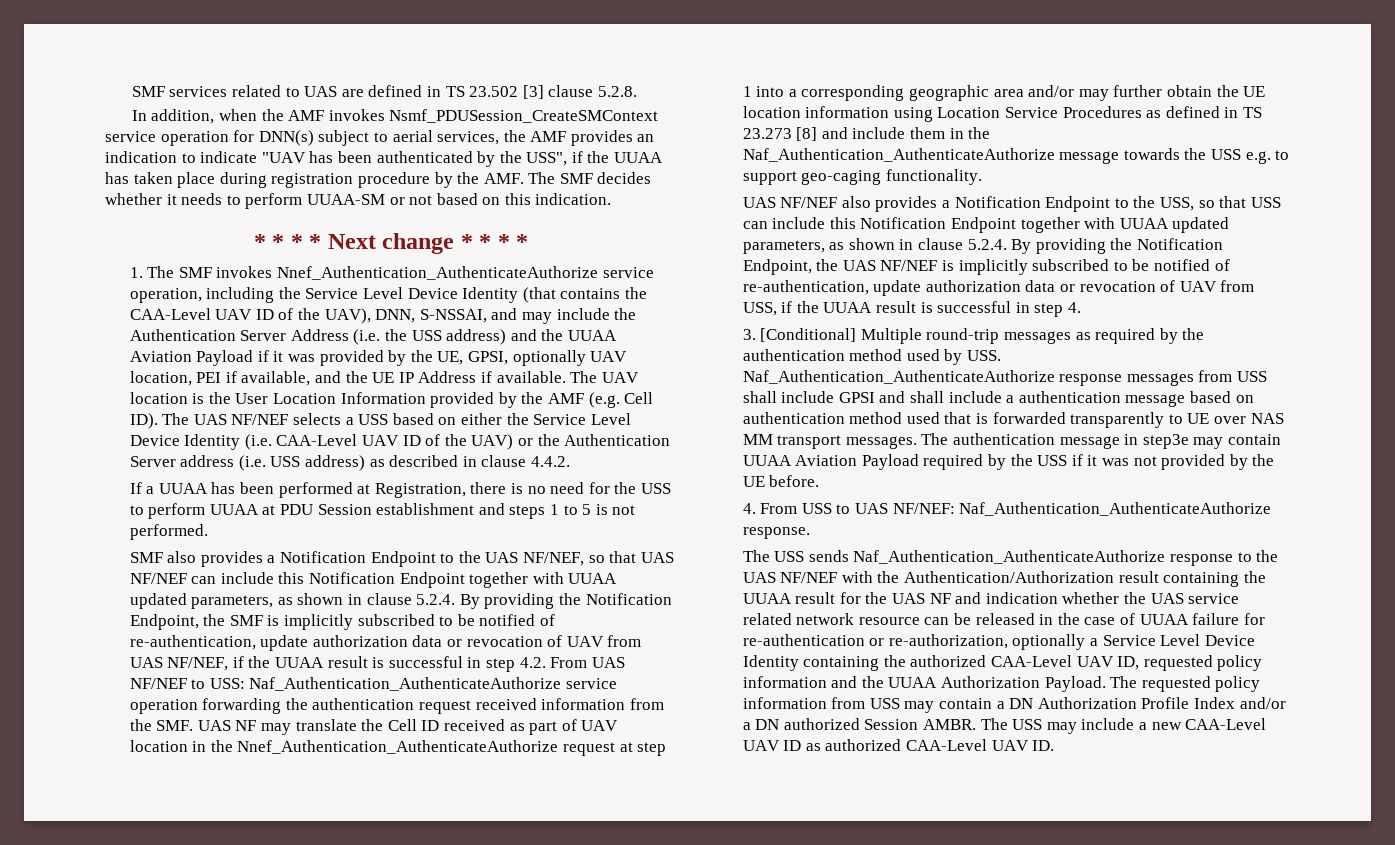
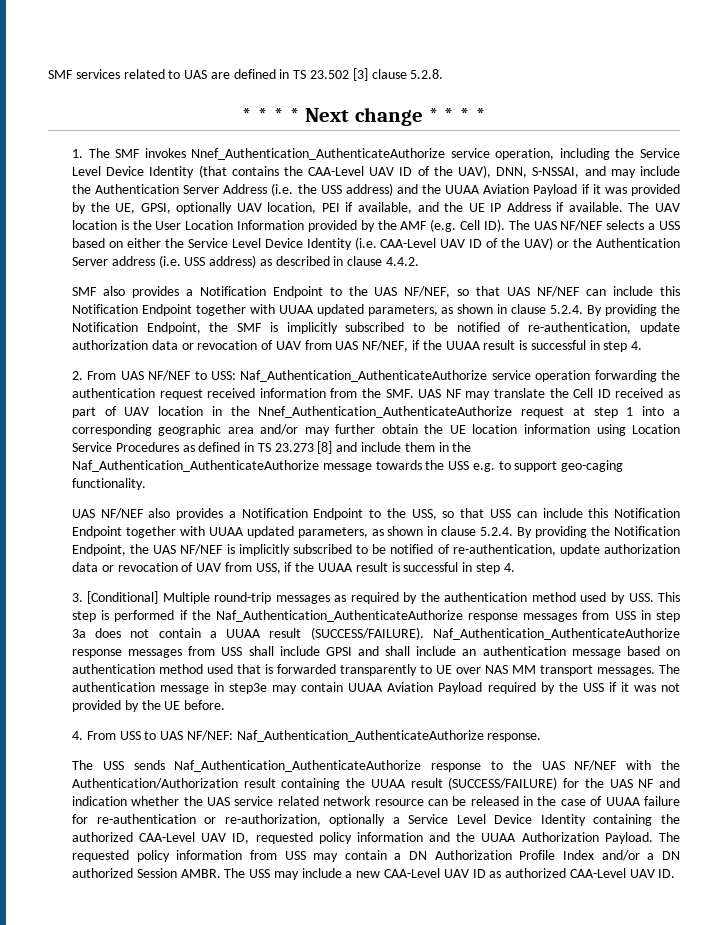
- In addition, when the AMF invokes Nsmf_PDUSession_CreateSMContext service operation for DNN(s) subject to aerial services, the AMF provides an indication to indicate "UAV has been authenticated by the USS", if the UUAA has taken place during registration procedure by the AMF. The SMF decides whether it needs to perform UUAA-SM or not based on this indication.
- If a UUAA has been performed at Registration, there is no need for the USS to perform UUAA at PDU Session establishment and steps 1 to 5 is not performed.
- SMF also provides a Notification Endpoint to the UAS NF/NEF, so that UAS NF/NEF can include this Notification Endpoint together with UUAA updated parameters, as shown in clause 5.2.4. By providing the Notification Endpoint, the SMF is implicitly subscribed to be notified of re-authentication, update authorization data or revocation of UAV from UAS NF/NEF, if the UUAA result is successful in step 4.2. From UAS NF/NEF to USS:
+ SMF also provides a Notification Endpoint to the UAS NF/NEF, so that UAS NF/NEF can include this Notification Endpoint together with UUAA updated parameters, as shown in clause 5.2.4. By providing the Notification Endpoint, the SMF is implicitly subscribed to be notified of re-authentication, update authorization data or revocation of UAV from UAS NF/NEF, if the UUAA result is successful in step 4.
+ 2. From UAS NF/NEF to USS:
- 3. [Conditional] Multiple round-trip messages as required by the authentication method used by USS. Naf_Authentication_AuthenticateAuthorize response messages from USS shall include GPSI and shall include a authentication message based on authentication method used that is forwarded transparently to UE over NAS MM transport messages.
+ 3. [Conditional] Multiple round-trip messages as required by the authentication method used by USS. This step is performed if the Naf_Authentication_AuthenticateAuthorize response messages from USS in step 3a does not contain a UUAA result (SUCCESS/FAILURE). Naf_Authentication_AuthenticateAuthorize response messages from USS shall include GPSI and shall include an authentication message based on authentication method used that is forwarded transparently to UE over NAS MM transport messages.
- The USS sends Naf_Authentication_AuthenticateAuthorize response to the UAS NF/NEF with the Authentication/Authorization result containing the UUAA result for the UAS NF and indication whether the UAS service related network resource can be released in the case of UUAA failure for re-authentication or re-authorization, optionally a Service Level Device Identity containing the authorized CAA-Level UAV ID, requested policy information and the UUAA Authorization Payload.
+ The USS sends Naf_Authentication_AuthenticateAuthorize response to the UAS NF/NEF with the Authentication/Authorization result containing the UUAA result (SUCCESS/FAILURE) for the UAS NF and indication whether the UAS service related network resource can be released in the case of UUAA failure for re-authentication or re-authorization, optionally a Service Level Device Identity containing the authorized CAA-Level UAV ID, requested policy information and the UUAA Authorization Payload.

